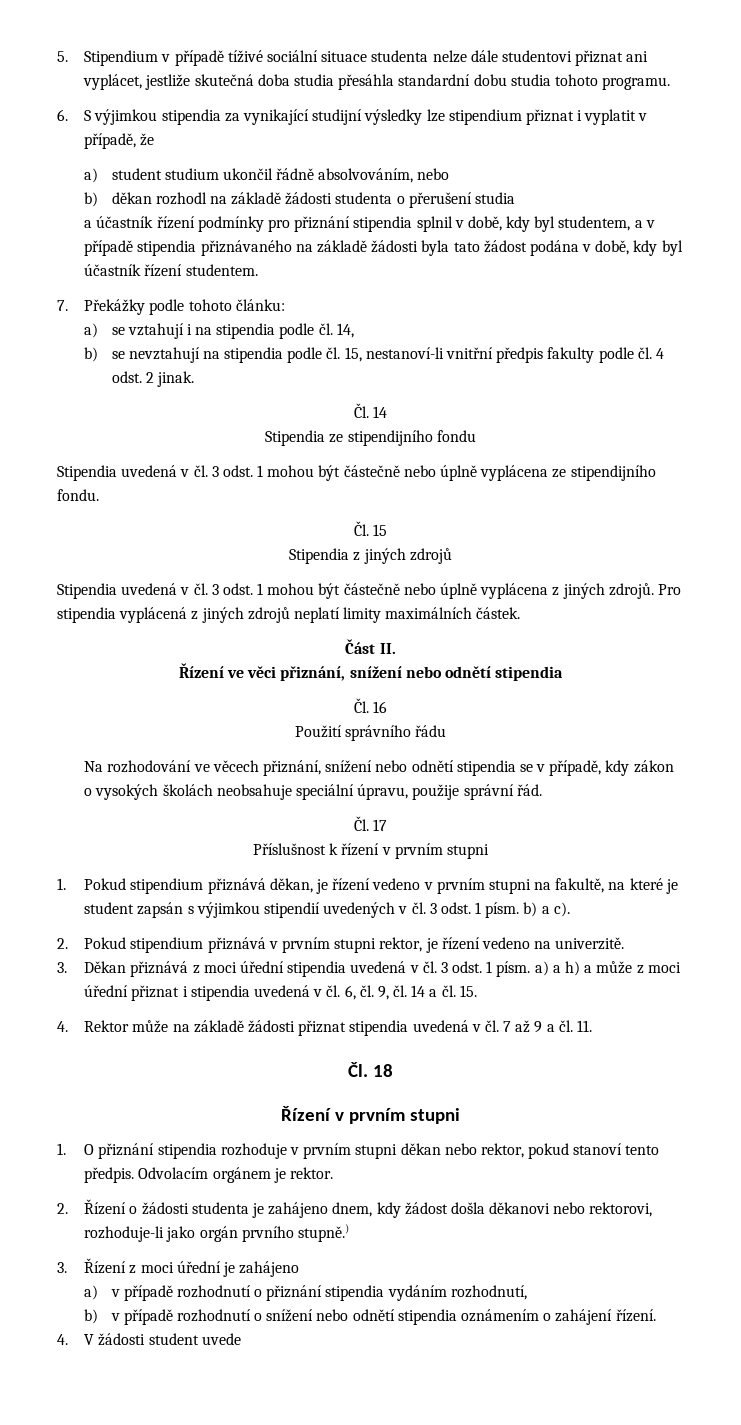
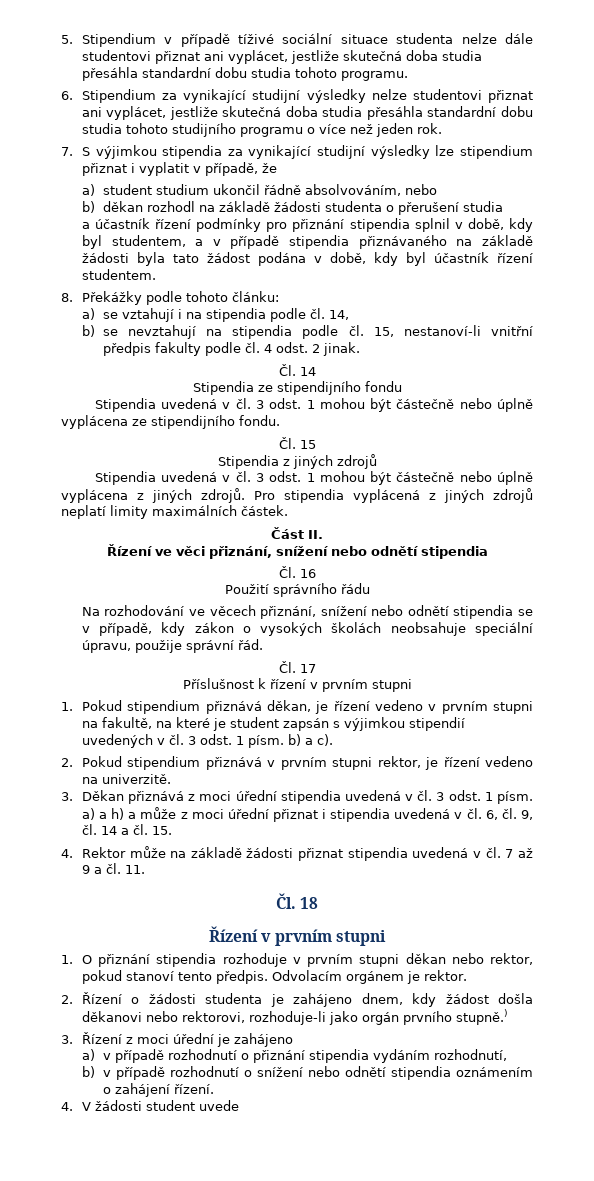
- 6. S výjimkou stipendia za vynikající studijní výsledky lze stipendium přiznat i vyplatit v případě, že
+ 6. Stipendium za vynikající studijní výsledky nelze studentovi přiznat ani vyplácet, jestliže skutečná doba studia přesáhla standardní dobu studia tohoto studijního programu o více než jeden rok.
+ 7. S výjimkou stipendia za vynikající studijní výsledky lze stipendium přiznat i vyplatit v případě, že
- 7. Překážky podle tohoto článku:
+ 8. Překážky podle tohoto článku:

